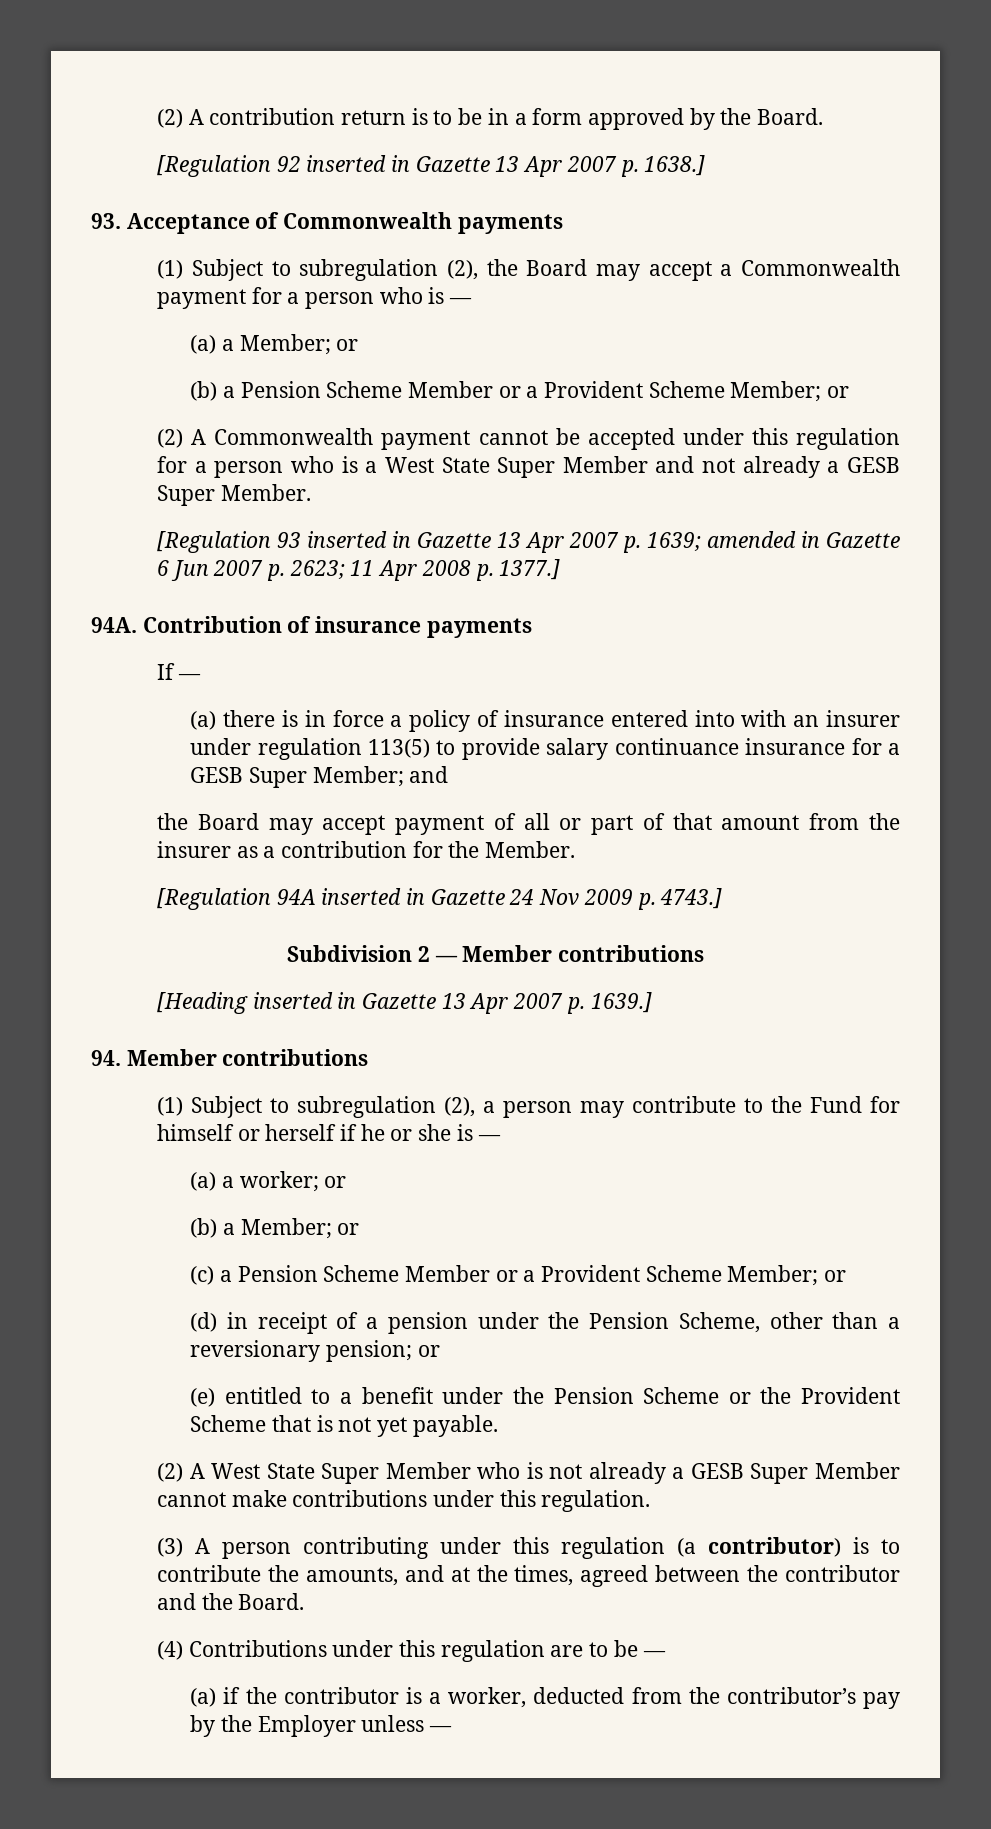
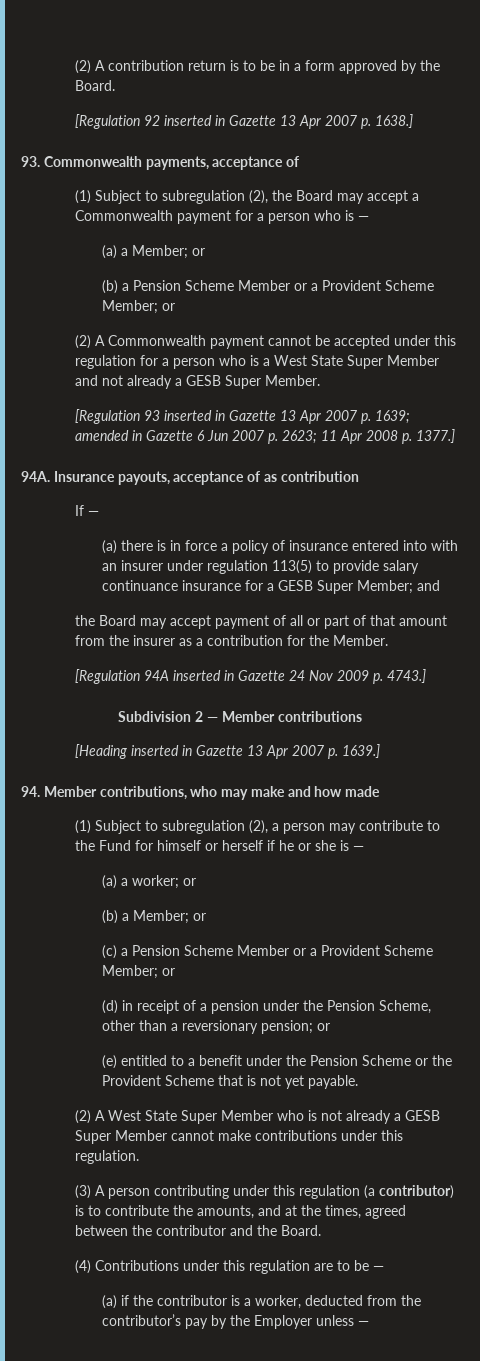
- 93. Acceptance of Commonwealth payments
+ 93. Commonwealth payments, acceptance of
- Contribution of insurance payments
+ Insurance payouts, acceptance of as contribution
- 94. Member contributions
+ 94. Member contributions, who may make and how made

